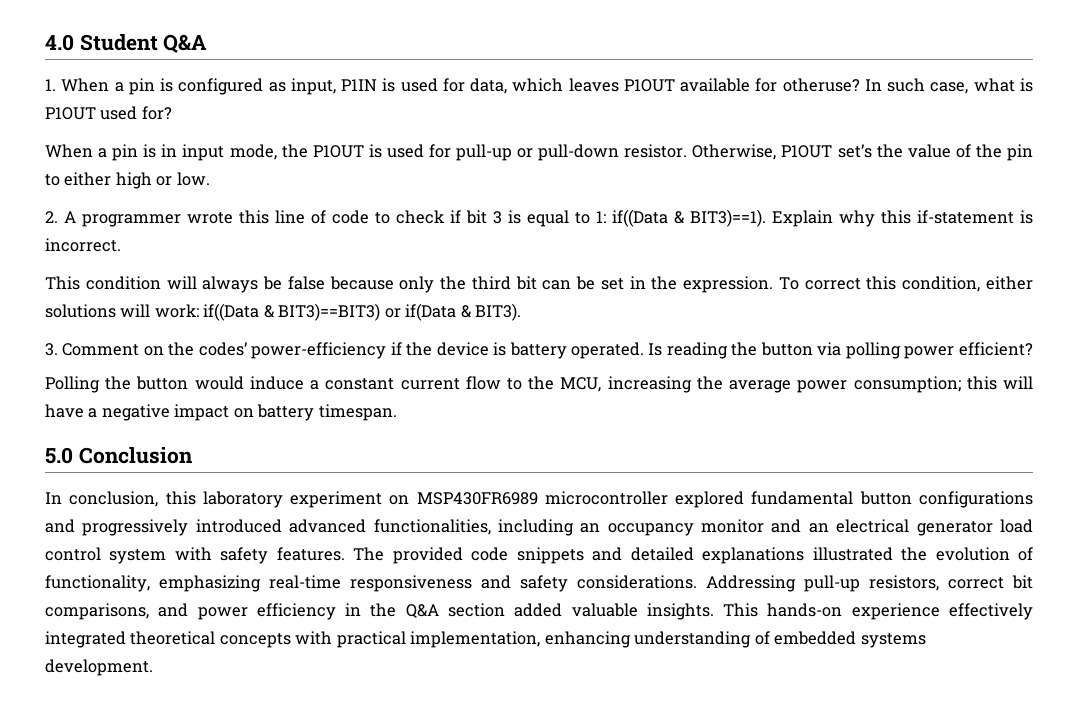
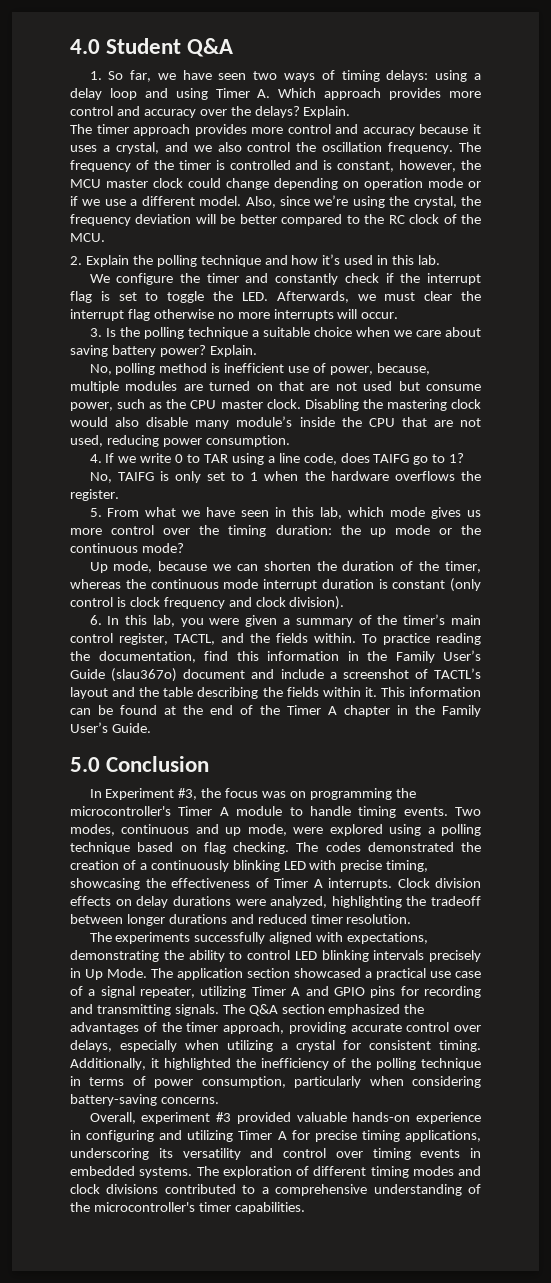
- 1. When a pin is configured as input, P1IN is used for data, which leaves P1OUT available for otheruse? In such case, what is P1OUT used for?
- When a pin is in input mode, the P1OUT is used for pull-up or pull-down resistor. Otherwise, P1OUT set’s the value of the pin to either high or low.
- 2. A programmer wrote this line of code to check if bit 3 is equal to 1: if((Data & BIT3)==1). Explain why this if-statement is incorrect.
- This condition will always be false because only the third bit can be set in the expression. To correct this condition, either solutions will work: if((Data & BIT3)==BIT3) or if(Data & BIT3).
- 3. Comment on the codes’ power-efficiency if the device is battery operated. Is reading the button via polling power efficient?
- Polling the button would induce a constant current flow to the MCU, increasing the average power consumption; this will have a negative impact on battery timespan.
+ 1. So far, we have seen two ways of timing delays: using a delay loop and using Timer A. Which approach provides more control and accuracy over the delays? Explain.
+ The timer approach provides more control and accuracy because it uses a crystal, and we also control the oscillation frequency. The frequency of the timer is controlled and is constant, however, the MCU master clock could change depending on operation mode or if we use a different model. Also, since we’re using the crystal, the frequency deviation will be better compared to the RC clock of the MCU.
+ 2. Explain the polling technique and how it’s used in this lab.
+ We configure the timer and constantly check if the interrupt flag is set to toggle the LED. Afterwards, we must clear the interrupt flag otherwise no more interrupts will occur.
+ 3. Is the polling technique a suitable choice when we care about saving battery power? Explain.
+ No, polling method is inefficient use of power, because, multiple modules are turned on that are not used but consume power, such as the CPU master clock. Disabling the mastering clock would also disable many module’s inside the CPU that are not used, reducing power consumption.
+ 4. If we write 0 to TAR using a line code, does TAIFG go to 1?
+ No, TAIFG is only set to 1 when the hardware overflows the register.
+ 5. From what we have seen in this lab, which mode gives us more control over the timing duration: the up mode or the continuous mode?
+ Up mode, because we can shorten the duration of the timer, whereas the continuous mode interrupt duration is constant (only control is clock frequency and clock division).
+ 6. In this lab, you were given a summary of the timer’s main control register, TACTL, and the fields within. To practice reading the documentation, find this information in the Family User’s Guide (slau367o) document and include a screenshot of TACTL’s layout and the table describing the fields within it. This information can be found at the end of the Timer A chapter in the Family User’s Guide.
  5.0 Conclusion
- In conclusion, this laboratory experiment on MSP430FR6989 microcontroller explored fundamental button configurations and progressively introduced advanced functionalities, including an occupancy monitor and an electrical generator load control system with safety features. The provided code snippets and detailed explanations illustrated the evolution of functionality, emphasizing real-time responsiveness and safety considerations. Addressing pull-up resistors, correct bit comparisons, and power efficiency in the Q&A section added valuable insights. This hands-on experience effectively integrated theoretical concepts with practical implementation, enhancing understanding of embedded systems development.
+ In Experiment #3, the focus was on programming the microcontroller's Timer A module to handle timing events. Two modes, continuous and up mode, were explored using a polling technique based on flag checking. The codes demonstrated the creation of a continuously blinking LED with precise timing, showcasing the effectiveness of Timer A interrupts. Clock division effects on delay durations were analyzed, highlighting the tradeoff between longer durations and reduced timer resolution.
+ The experiments successfully aligned with expectations, demonstrating the ability to control LED blinking intervals precisely in Up Mode. The application section showcased a practical use case of a signal repeater, utilizing Timer A and GPIO pins for recording and transmitting signals. The Q&A section emphasized the advantages of the timer approach, providing accurate control over delays, especially when utilizing a crystal for consistent timing. Additionally, it highlighted the inefficiency of the polling technique in terms of power consumption, particularly when considering battery-saving concerns.
+ Overall, experiment #3 provided valuable hands-on experience in configuring and utilizing Timer A for precise timing applications, underscoring its versatility and control over timing events in embedded systems. The exploration of different timing modes and clock divisions contributed to a comprehensive understanding of the microcontroller's timer capabilities.

